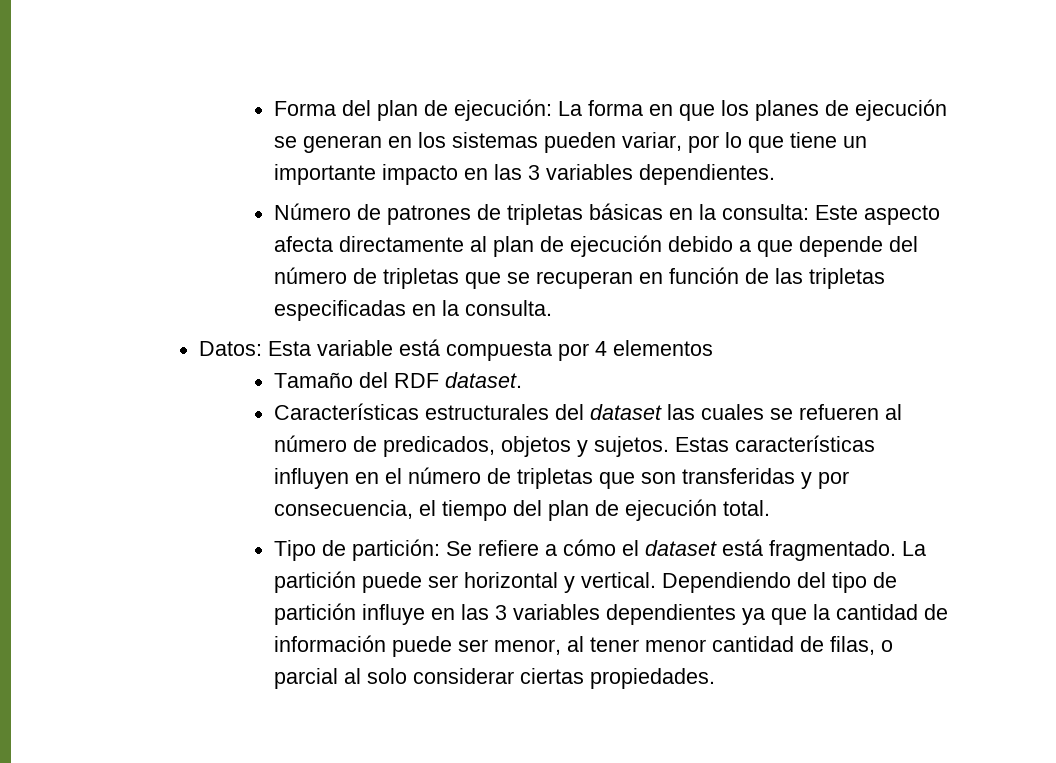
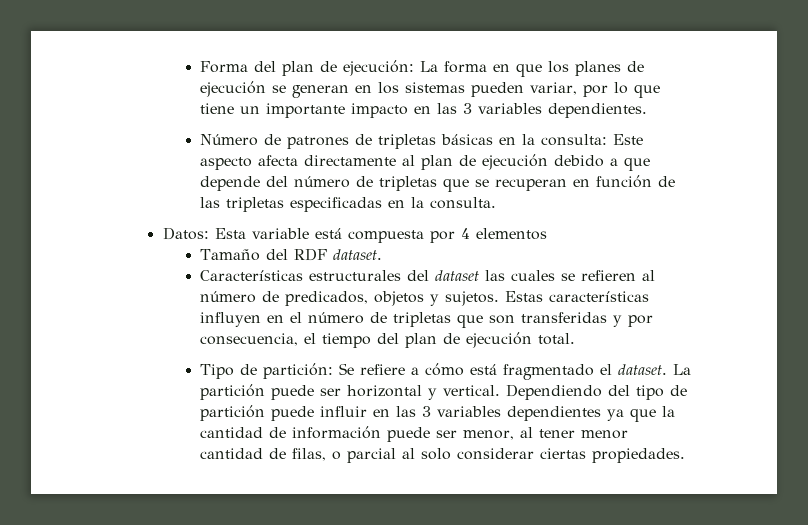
- Características estructurales del dataset las cuales se refueren al número de predicados, objetos y sujetos.
+ Características estructurales del dataset las cuales se refieren al número de predicados, objetos y sujetos.
- Tipo de partición: Se refiere a cómo el dataset está fragmentado.
+ Tipo de partición: Se refiere a cómo está fragmentado el dataset.
- Dependiendo del tipo de partición influye en las 3 variables dependientes ya que la cantidad de información puede ser menor, al tener menor cantidad de filas, o parcial al solo considerar ciertas propiedades.
+ Dependiendo del tipo de partición puede influir en las 3 variables dependientes ya que la cantidad de información puede ser menor, al tener menor cantidad de filas, o parcial al solo considerar ciertas propiedades.

